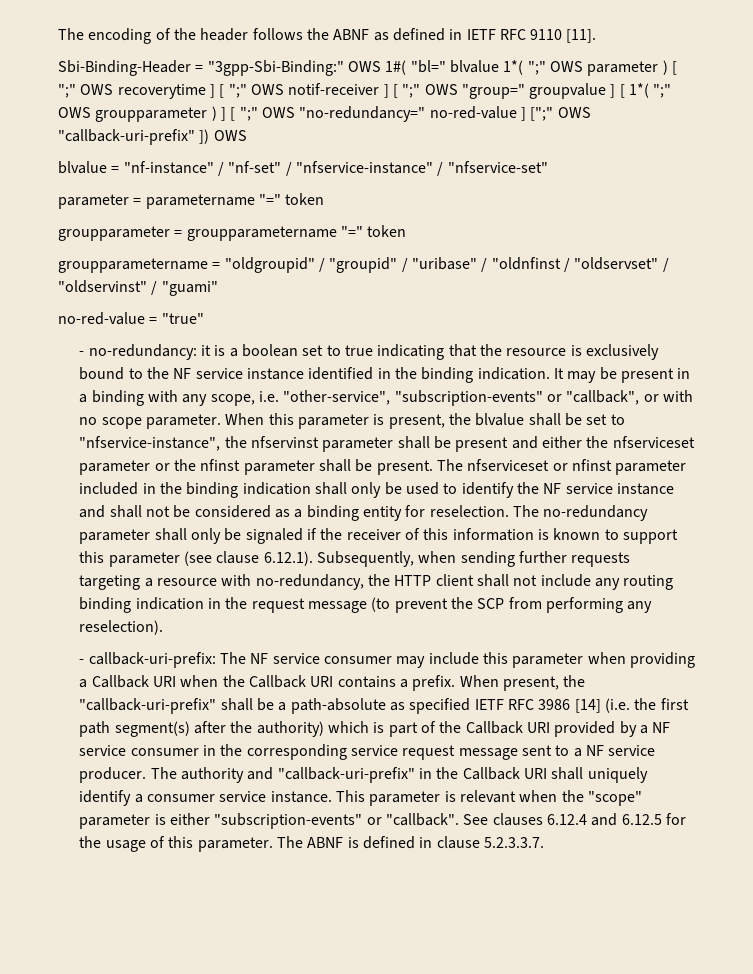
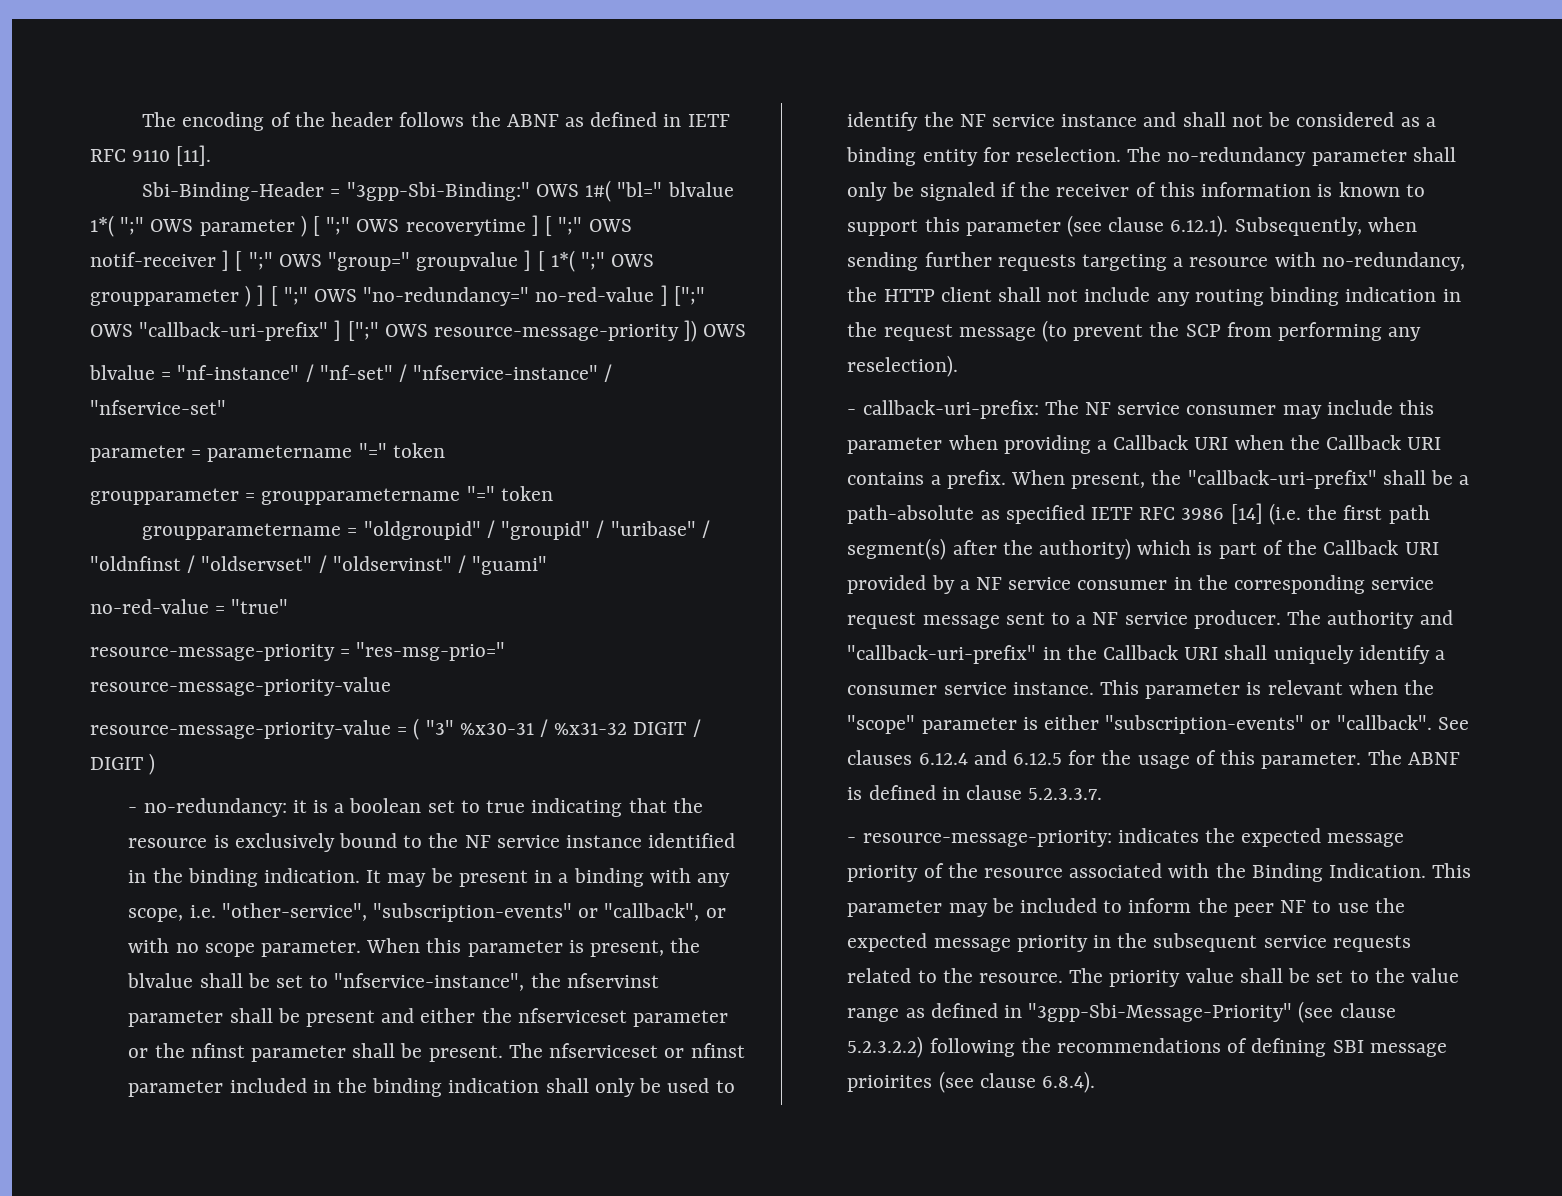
- Sbi-Binding-Header = "3gpp-Sbi-Binding:" OWS 1#( "bl=" blvalue 1*( ";" OWS parameter ) [ ";" OWS recoverytime ] [ ";" OWS notif-receiver ] [ ";" OWS "group=" groupvalue ] [ 1*( ";" OWS groupparameter ) ] [ ";" OWS "no-redundancy=" no-red-value ] [";" OWS "callback-uri-prefix" ]) OWS
+ Sbi-Binding-Header = "3gpp-Sbi-Binding:" OWS 1#( "bl=" blvalue 1*( ";" OWS parameter ) [ ";" OWS recoverytime ] [ ";" OWS notif-receiver ] [ ";" OWS "group=" groupvalue ] [ 1*( ";" OWS groupparameter ) ] [ ";" OWS "no-redundancy=" no-red-value ] [";" OWS "callback-uri-prefix" ] [";" OWS resource-message-priority ]) OWS
+ resource-message-priority = "res-msg-prio=" resource-message-priority-value
+ resource-message-priority-value = ( "3" %x30-31 / %x31-32 DIGIT / DIGIT )
+ - resource-message-priority: indicates the expected message priority of the resource associated with the Binding Indication. This parameter may be included to inform the peer NF to use the expected message priority in the subsequent service requests related to the resource. The priority value shall be set to the value range as defined in "3gpp-Sbi-Message-Priority" (see clause 5.2.3.2.2) following the recommendations of defining SBI message prioirites (see clause 6.8.4).

